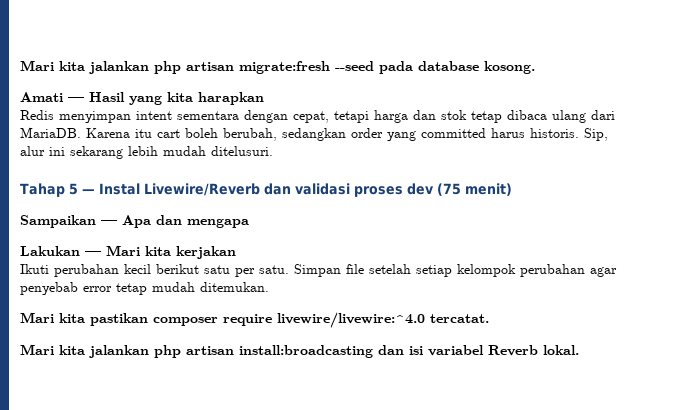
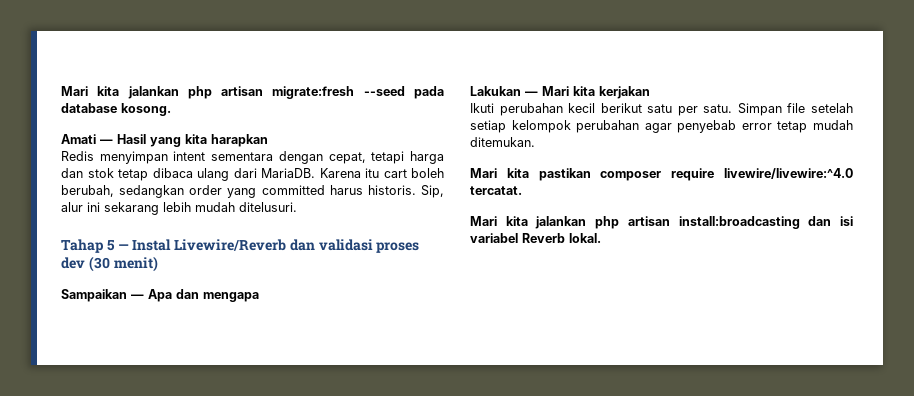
- Tahap 5 — Instal Livewire/Reverb dan validasi proses dev (75 menit)
+ Tahap 5 — Instal Livewire/Reverb dan validasi proses dev (30 menit)

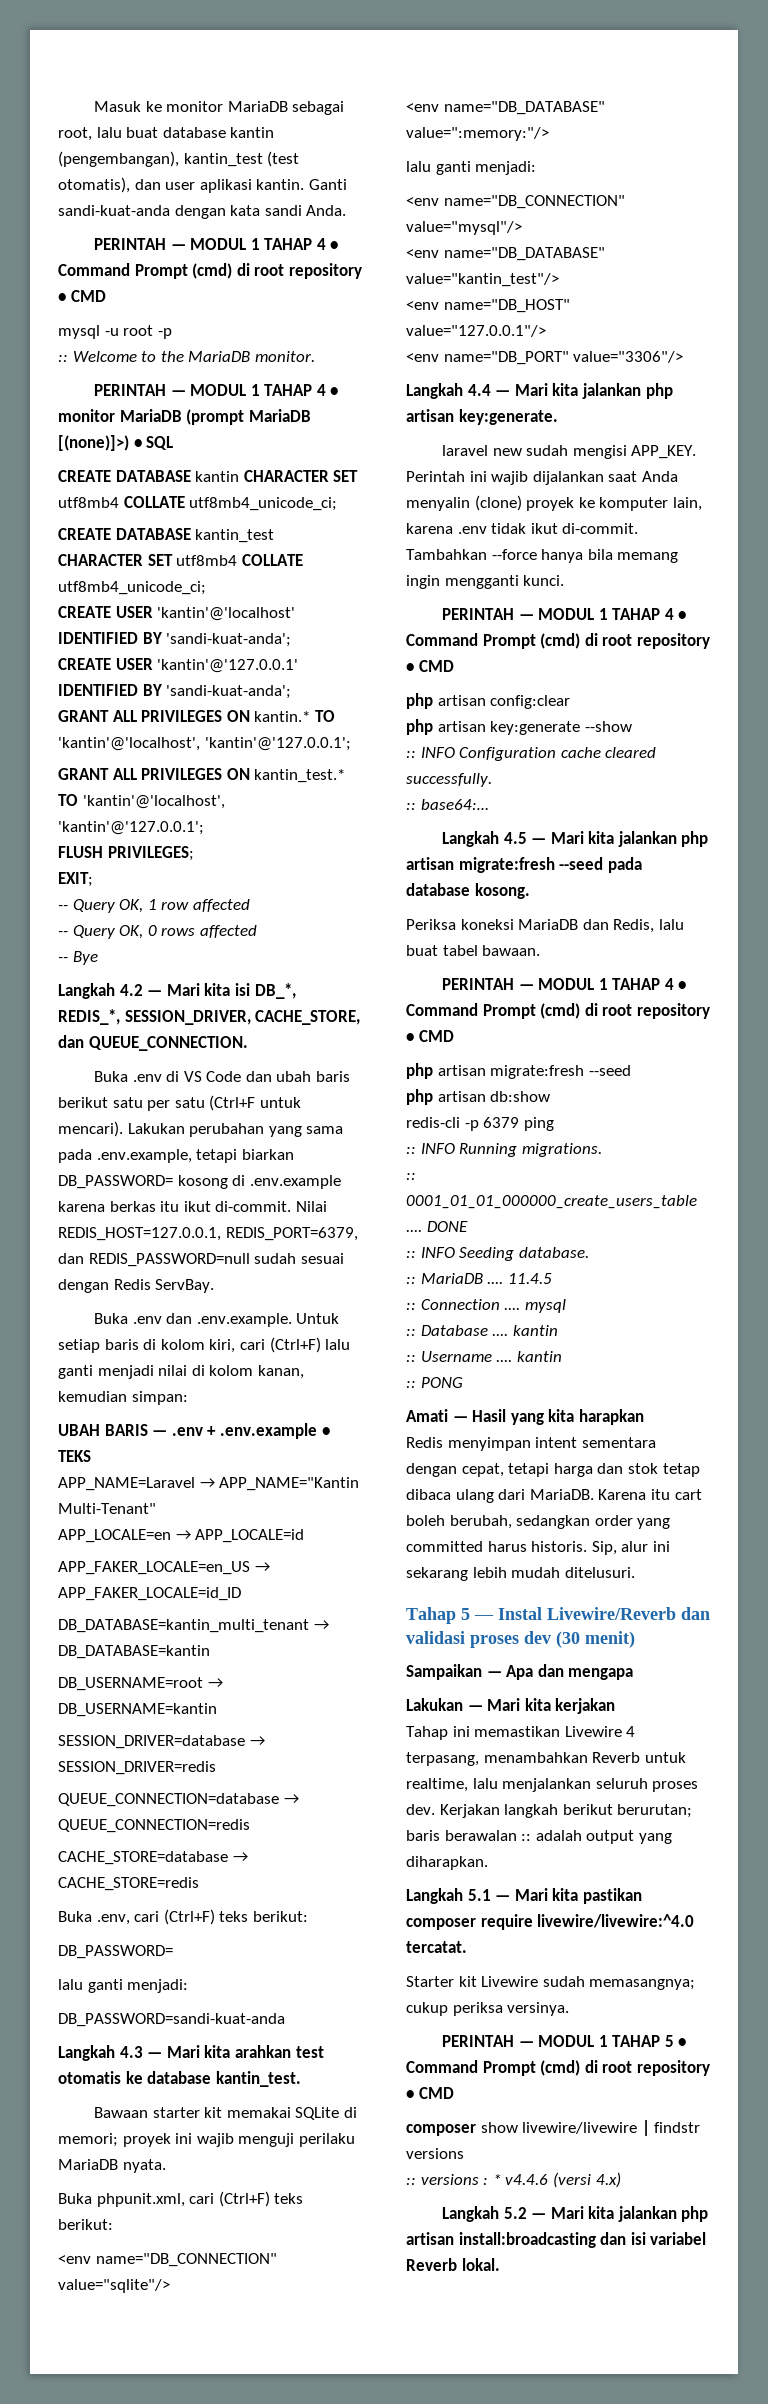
- Mari kita jalankan php artisan migrate:fresh --seed pada database kosong.
+ Masuk ke monitor MariaDB sebagai root, lalu buat database kantin (pengembangan), kantin_test (test otomatis), dan user aplikasi kantin. Ganti sandi-kuat-anda dengan kata sandi Anda.
+ PERINTAH — MODUL 1 TAHAP 4 • Command Prompt (cmd) di root repository • CMD
+ mysql -u root -p
+ :: Welcome to the MariaDB monitor.
+ PERINTAH — MODUL 1 TAHAP 4 • monitor MariaDB (prompt MariaDB [(none)]>) • SQL
+ CREATE DATABASE kantin CHARACTER SET utf8mb4 COLLATE utf8mb4_unicode_ci;
+ CREATE DATABASE kantin_test CHARACTER SET utf8mb4 COLLATE utf8mb4_unicode_ci;
+ CREATE USER 'kantin'@'localhost' IDENTIFIED BY 'sandi-kuat-anda';
+ CREATE USER 'kantin'@'127.0.0.1' IDENTIFIED BY 'sandi-kuat-anda';
+ GRANT ALL PRIVILEGES ON kantin.* TO 'kantin'@'localhost', 'kantin'@'127.0.0.1';
+ GRANT ALL PRIVILEGES ON kantin_test.* TO 'kantin'@'localhost', 'kantin'@'127.0.0.1';
+ FLUSH PRIVILEGES;
+ EXIT;
+ -- Query OK, 1 row affected
+ -- Query OK, 0 rows affected
+ -- Bye
+ Langkah 4.2 — Mari kita isi DB_*, REDIS_*, SESSION_DRIVER, CACHE_STORE, dan QUEUE_CONNECTION.
+ Buka .env di VS Code dan ubah baris berikut satu per satu (Ctrl+F untuk mencari). Lakukan perubahan yang sama pada .env.example, tetapi biarkan DB_PASSWORD= kosong di .env.example karena berkas itu ikut di-commit. Nilai REDIS_HOST=127.0.0.1, REDIS_PORT=6379, dan REDIS_PASSWORD=null sudah sesuai dengan Redis ServBay.
+ Buka .env dan .env.example. Untuk setiap baris di kolom kiri, cari (Ctrl+F) lalu ganti menjadi nilai di kolom kanan, kemudian simpan:
+ UBAH BARIS — .env + .env.example • TEKS
+ APP_NAME=Laravel → APP_NAME="Kantin Multi-Tenant"
+ APP_LOCALE=en → APP_LOCALE=id
+ APP_FAKER_LOCALE=en_US → APP_FAKER_LOCALE=id_ID
+ DB_DATABASE=kantin_multi_tenant → DB_DATABASE=kantin
+ DB_USERNAME=root → DB_USERNAME=kantin
+ SESSION_DRIVER=database → SESSION_DRIVER=redis
+ QUEUE_CONNECTION=database → QUEUE_CONNECTION=redis
+ CACHE_STORE=database → CACHE_STORE=redis
+ Buka .env, cari (Ctrl+F) teks berikut:
+ DB_PASSWORD=
+ lalu ganti menjadi:
+ DB_PASSWORD=sandi-kuat-anda
+ Langkah 4.3 — Mari kita arahkan test otomatis ke database kantin_test.
+ Bawaan starter kit memakai SQLite di memori; proyek ini wajib menguji perilaku MariaDB nyata.
+ Buka phpunit.xml, cari (Ctrl+F) teks berikut:
+ <env name="DB_CONNECTION" value="sqlite"/>
+ <env name="DB_DATABASE" value=":memory:"/>
+ lalu ganti menjadi:
+ <env name="DB_CONNECTION" value="mysql"/>
+ <env name="DB_DATABASE" value="kantin_test"/>
+ <env name="DB_HOST" value="127.0.0.1"/>
+ <env name="DB_PORT" value="3306"/>
+ Langkah 4.4 — Mari kita jalankan php artisan key:generate.
+ laravel new sudah mengisi APP_KEY. Perintah ini wajib dijalankan saat Anda menyalin (clone) proyek ke komputer lain, karena .env tidak ikut di-commit. Tambahkan --force hanya bila memang ingin mengganti kunci.
+ PERINTAH — MODUL 1 TAHAP 4 • Command Prompt (cmd) di root repository • CMD
+ php artisan config:clear
+ php artisan key:generate --show
+ :: INFO Configuration cache cleared successfully.
+ :: base64:…
+ Langkah 4.5 — Mari kita jalankan php artisan migrate:fresh --seed pada database kosong.
+ Periksa koneksi MariaDB dan Redis, lalu buat tabel bawaan.
+ PERINTAH — MODUL 1 TAHAP 4 • Command Prompt (cmd) di root repository • CMD
+ php artisan migrate:fresh --seed
+ php artisan db:show
+ redis-cli -p 6379 ping
+ :: INFO Running migrations.
+ :: 0001_01_01_000000_create_users_table .... DONE
+ :: INFO Seeding database.
+ :: MariaDB .... 11.4.5
+ :: Connection .... mysql
+ :: Database .... kantin
+ :: Username .... kantin
+ :: PONG
- Ikuti perubahan kecil berikut satu per satu. Simpan file setelah setiap kelompok perubahan agar penyebab error tetap mudah ditemukan.
- Mari kita pastikan composer require livewire/livewire:^4.0 tercatat.
+ Tahap ini memastikan Livewire 4 terpasang, menambahkan Reverb untuk realtime, lalu menjalankan seluruh proses dev. Kerjakan langkah berikut berurutan; baris berawalan :: adalah output yang diharapkan.
+ Langkah 5.1 — Mari kita pastikan composer require livewire/livewire:^4.0 tercatat.
- Mari kita jalankan php artisan install:broadcasting dan isi variabel Reverb lokal.
+ Starter kit Livewire sudah memasangnya; cukup periksa versinya.
+ PERINTAH — MODUL 1 TAHAP 5 • Command Prompt (cmd) di root repository • CMD
+ composer show livewire/livewire | findstr versions
+ :: versions : * v4.4.6 (versi 4.x)
+ Langkah 5.2 — Mari kita jalankan php artisan install:broadcasting dan isi variabel Reverb lokal.

